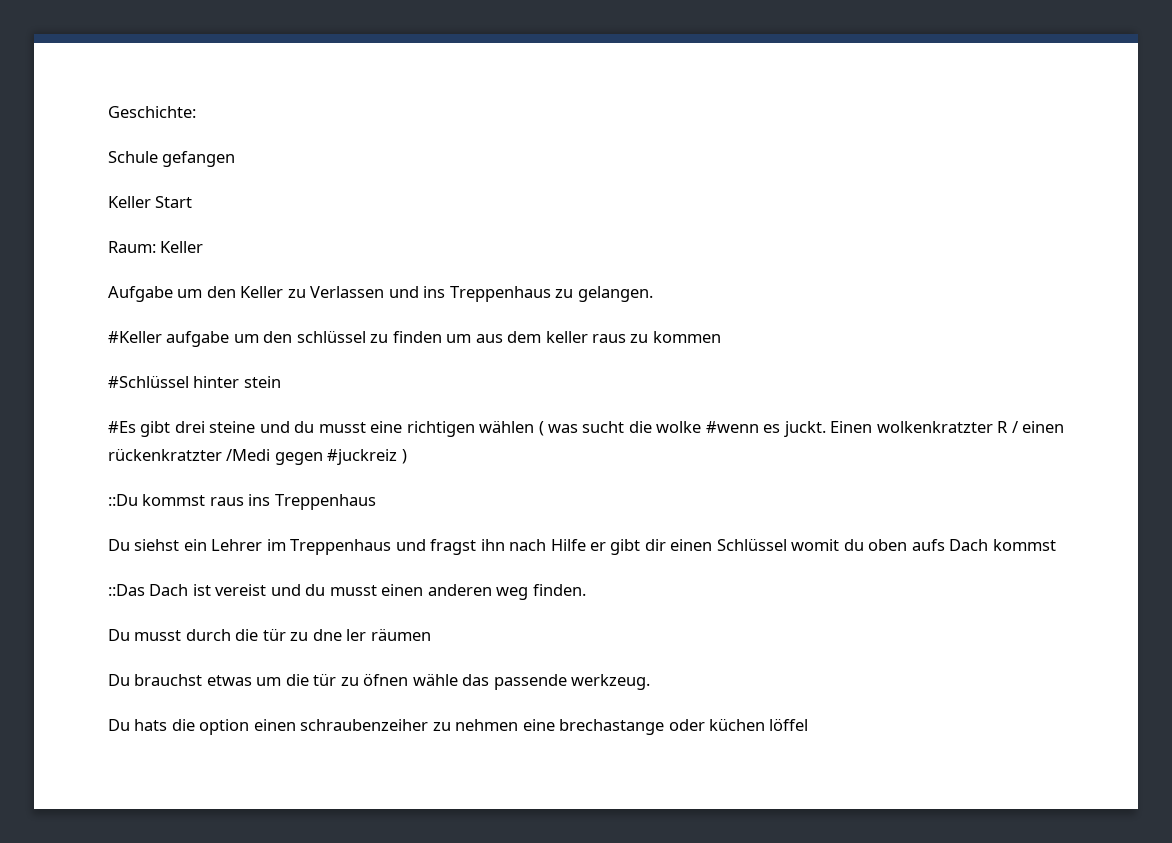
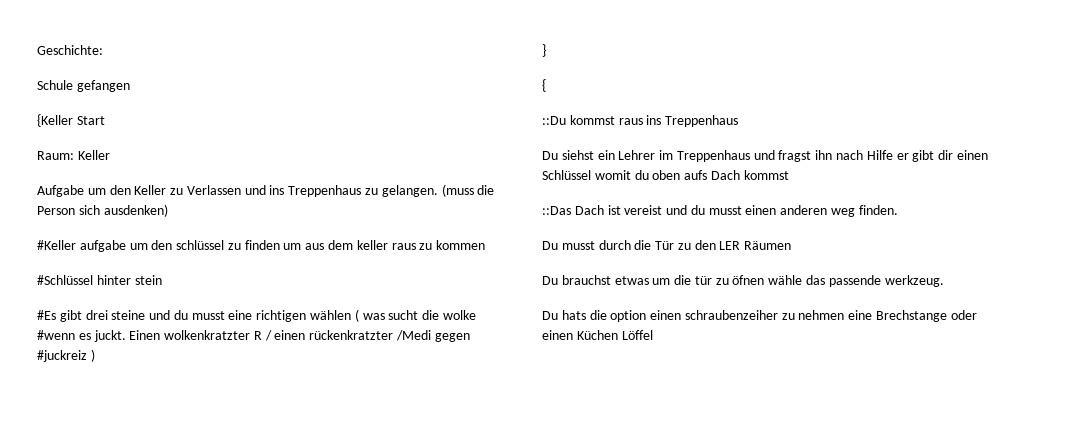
- Keller Start
+ {Keller Start
+ (muss die Person sich ausdenken)
+ }
+ {
- Du musst durch die tür zu dne ler räumen
+ Du musst durch die Tür zu den LER Räumen
- Du hats die option einen schraubenzeiher zu nehmen eine brechastange oder küchen löffel
+ Du hats die option einen schraubenzeiher zu nehmen eine Brechstange oder einen Küchen Löffel

